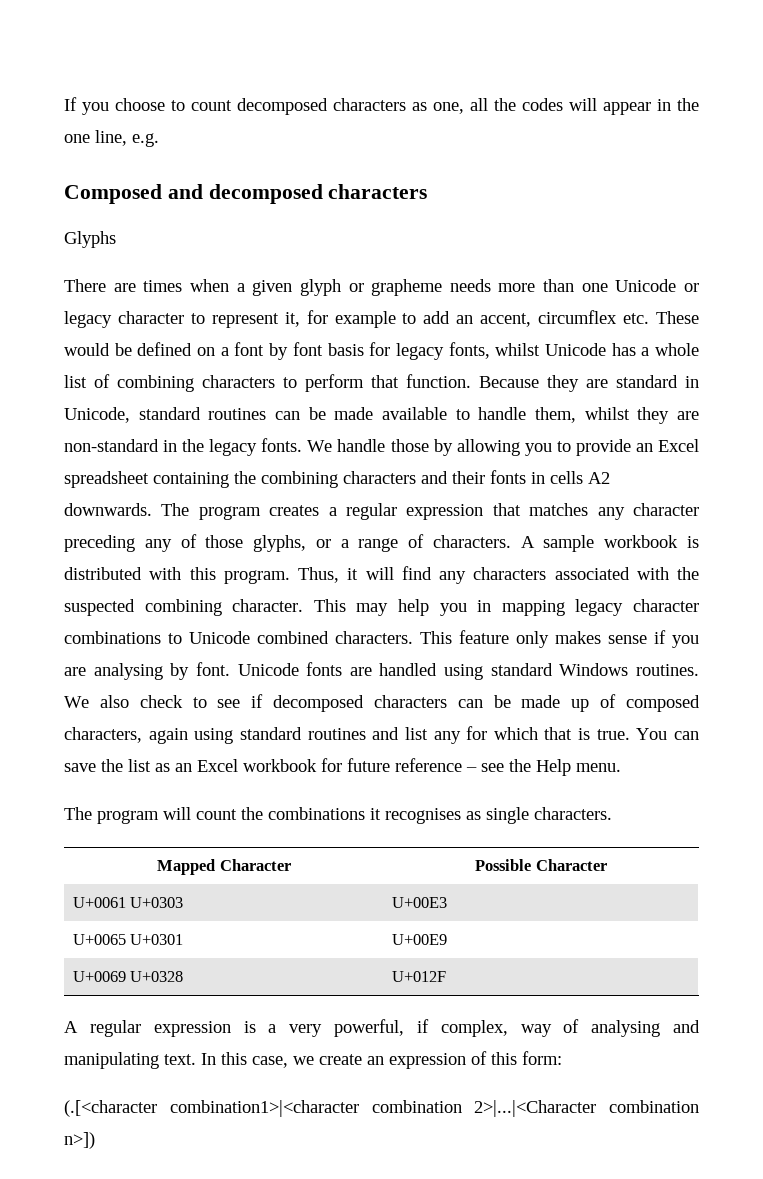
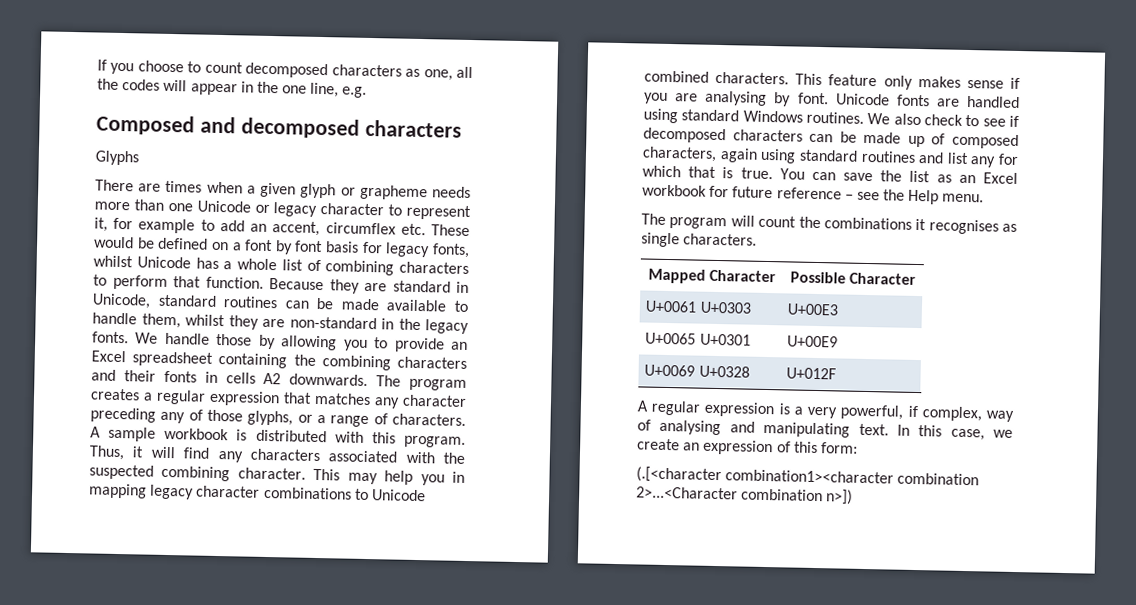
- (.[<character combination1>|<character combination 2>|...|<Character combination n>])
+ (.[<character combination1><character combination 2>...<Character combination n>])

